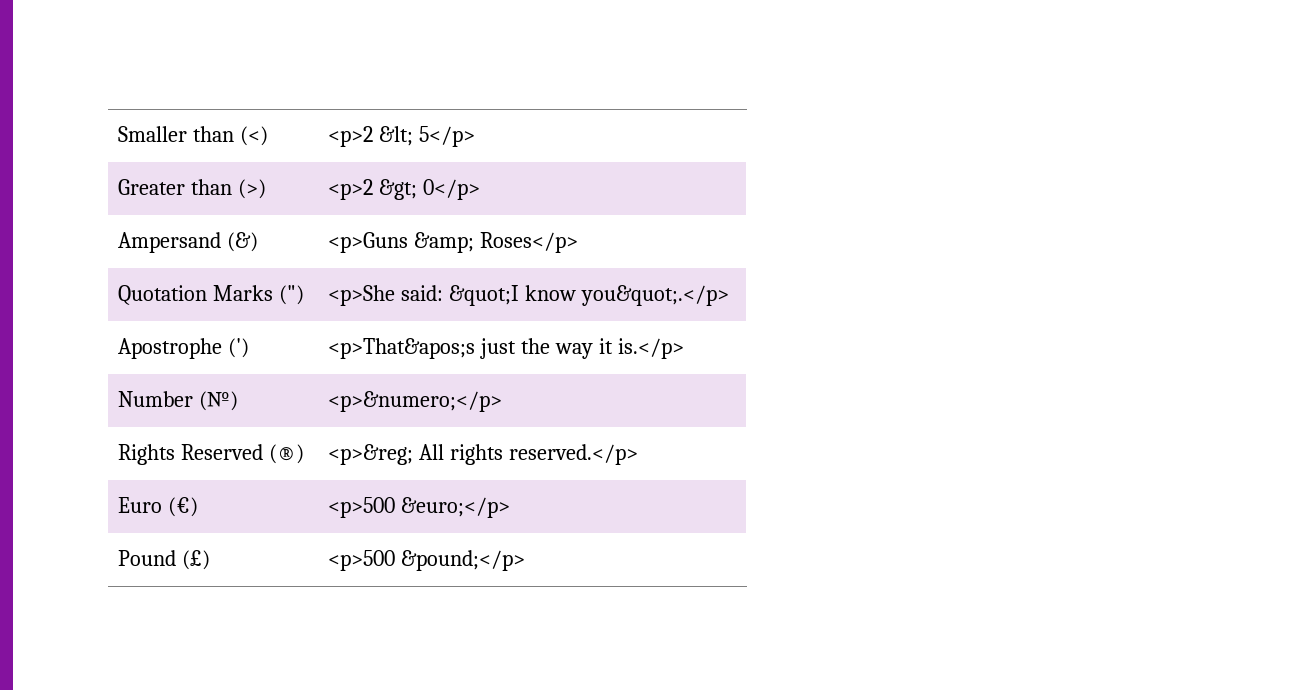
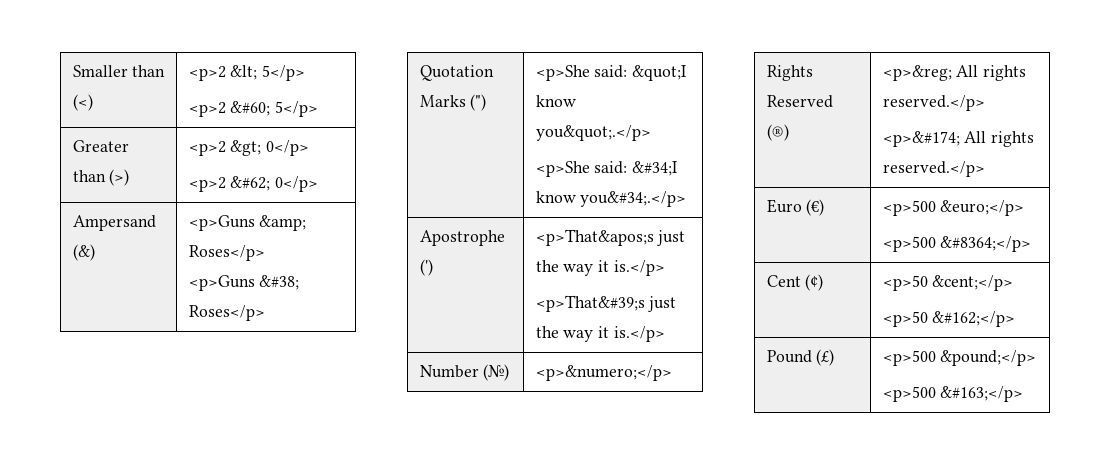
  Smaller than (<) | <p>2 &lt; 5</p>
+ <p>2 &#60; 5</p>
  Greater than (>) | <p>2 &gt; 0</p>
+ <p>2 &#62; 0</p>
  Ampersand (&) | <p>Guns &amp; Roses</p>
+ <p>Guns &#38; Roses</p>
  Quotation Marks (") | <p>She said: &quot;I know you&quot;.</p>
+ <p>She said: &#34;I know you&#34;.</p>
  Apostrophe (') | <p>That&apos;s just the way it is.</p>
+ <p>That&#39;s just the way it is.</p>
  Rights Reserved (®) | <p>&reg; All rights reserved.</p>
+ <p>&#174; All rights reserved.</p>
  Euro (€) | <p>500 &euro;</p>
+ <p>500 &#8364;</p>
+ Cent (¢) | <p>50 &cent;</p>
+ <p>50 &#162;</p>
  Pound (£) | <p>500 &pound;</p>
+ <p>500 &#163;</p>

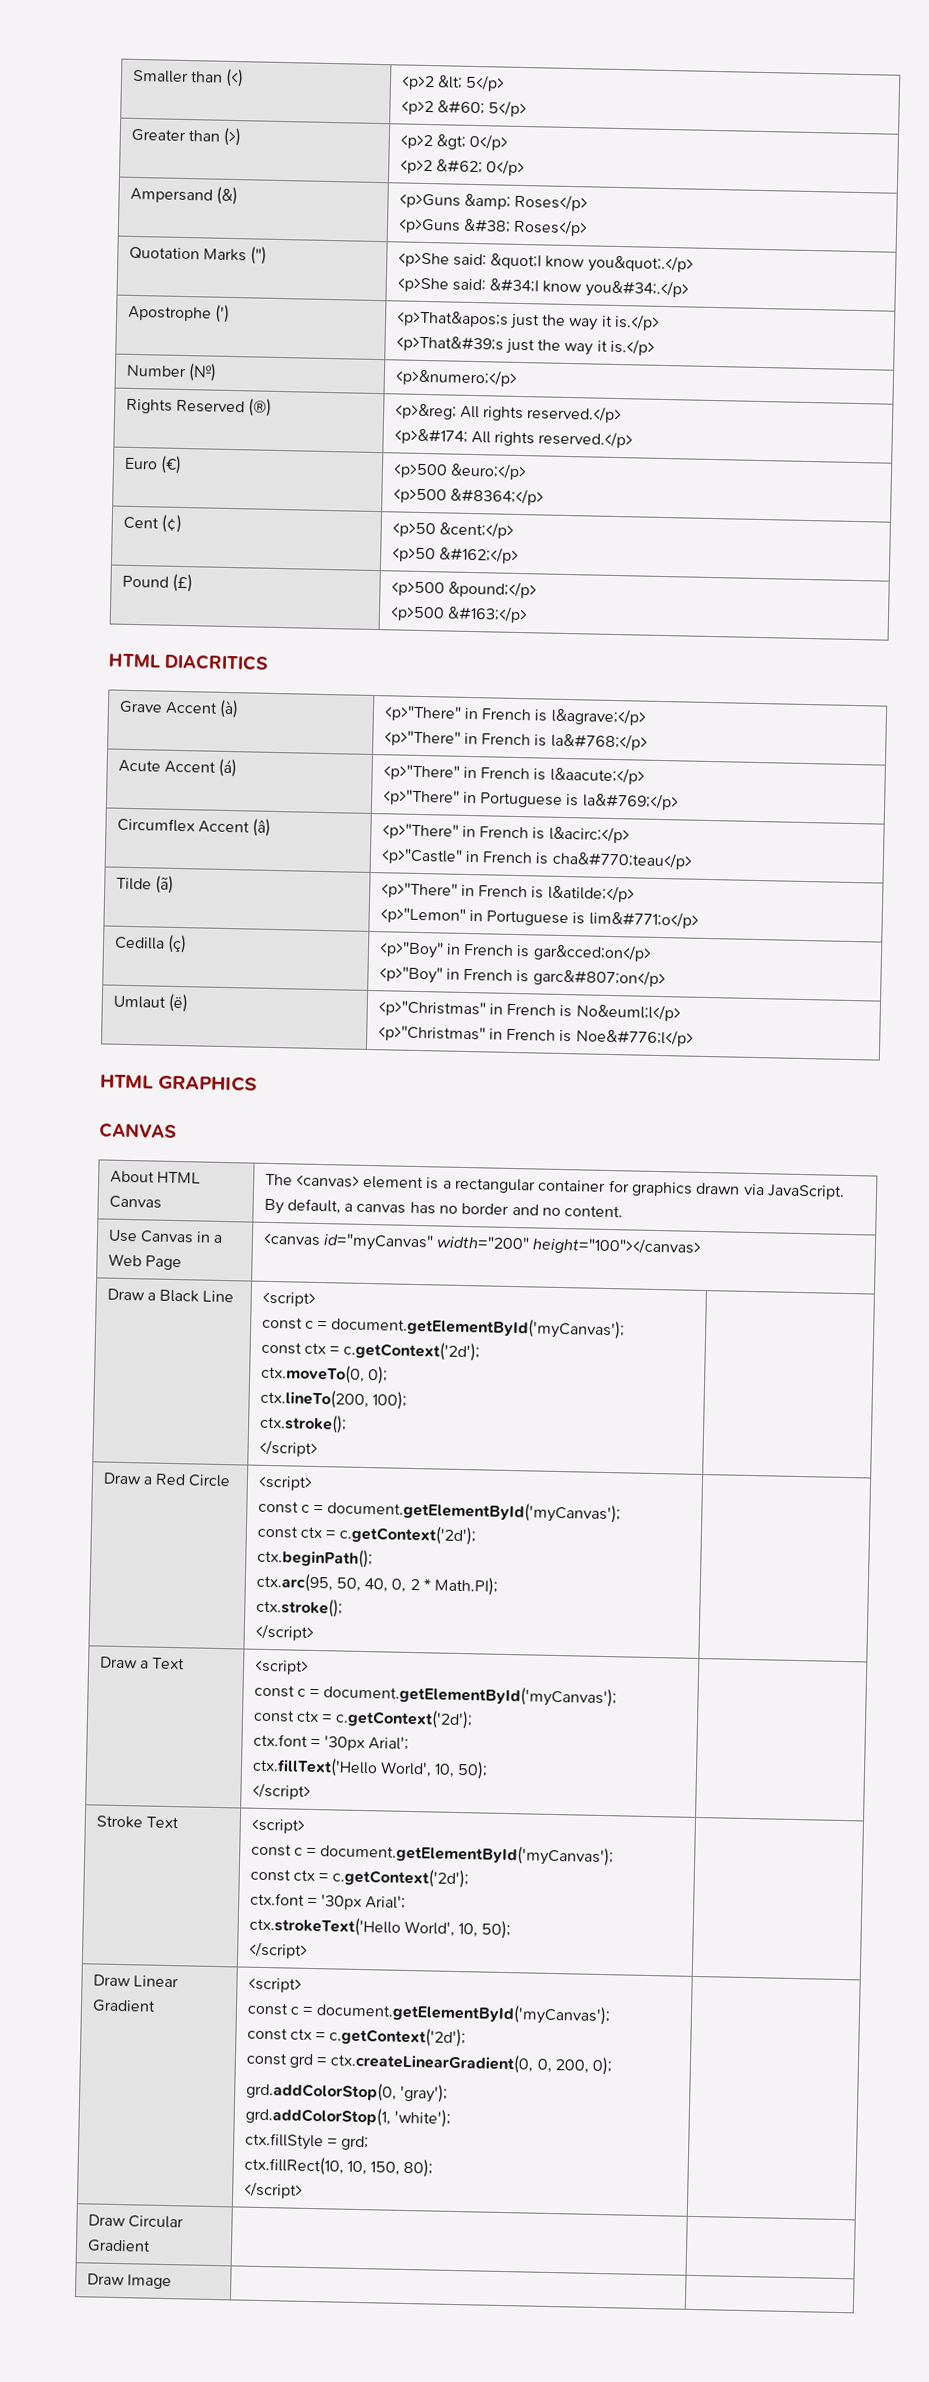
+ HTML DIACRITICS
+ Grave Accent (à) | <p>"There" in French is l&agrave;</p>
+ <p>"There" in French is la&#768;</p>
+ Acute Accent (á) | <p>"There" in French is l&aacute;</p>
+ <p>"There" in Portuguese is la&#769;</p>
+ Circumflex Accent (â) | <p>"There" in French is l&acirc;</p>
+ <p>"Castle" in French is cha&#770;teau</p>
+ Tilde (ã) | <p>"There" in French is l&atilde;</p>
+ <p>"Lemon" in Portuguese is lim&#771;o</p>
+ Cedilla (ç) | <p>"Boy" in French is gar&cced;on</p>
+ <p>"Boy" in French is garc&#807;on</p>
+ Umlaut (ë) | <p>"Christmas" in French is No&euml;l</p>
+ <p>"Christmas" in French is Noe&#776;l</p>
+ HTML GRAPHICS
+ CANVAS
+ About HTML Canvas | The <canvas> element is a rectangular container for graphics drawn via JavaScript. By default, a canvas has no border and no content.
+ Use Canvas in a Web Page | <canvas id="myCanvas" width="200" height="100"></canvas>
+ Draw a Black Line | <script>
+ const c = document.getElementById('myCanvas');
+ const ctx = c.getContext('2d');
+ ctx.moveTo(0, 0);
+ ctx.lineTo(200, 100);
+ ctx.stroke();
+ </script> |
+ Draw a Red Circle | <script>
+ const c = document.getElementById('myCanvas');
+ const ctx = c.getContext('2d');
+ ctx.beginPath();
+ ctx.arc(95, 50, 40, 0, 2 * Math.PI);
+ ctx.stroke();
+ </script> |
+ Draw a Text | <script>
+ const c = document.getElementById('myCanvas');
+ const ctx = c.getContext('2d');
+ ctx.font = '30px Arial';
+ ctx.fillText('Hello World', 10, 50);
+ </script> |
+ Stroke Text | <script>
+ const c = document.getElementById('myCanvas');
+ const ctx = c.getContext('2d');
+ ctx.font = '30px Arial';
+ ctx.strokeText('Hello World', 10, 50);
+ </script> |
+ Draw Linear Gradient | <script>
+ const c = document.getElementById('myCanvas');
+ const ctx = c.getContext('2d');
+ const grd = ctx.createLinearGradient(0, 0, 200, 0);
+ grd.addColorStop(0, 'gray');
+ grd.addColorStop(1, 'white');
+ ctx.fillStyle = grd;
+ ctx.fillRect(10, 10, 150, 80);
+ </script> |
+ Draw Circular Gradient | |
+ Draw Image | |

